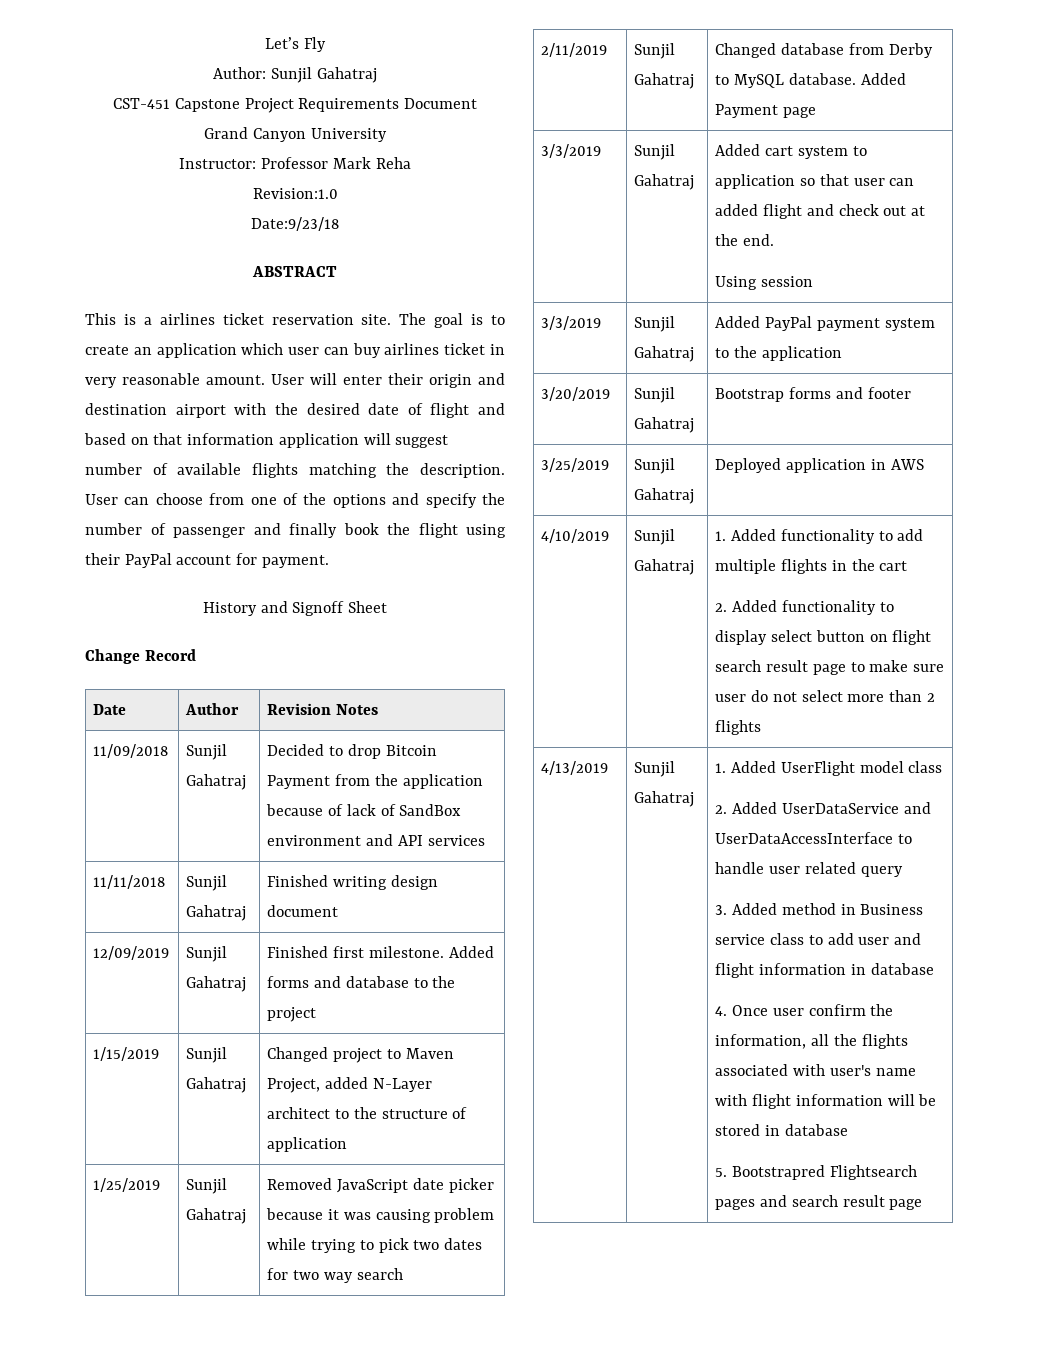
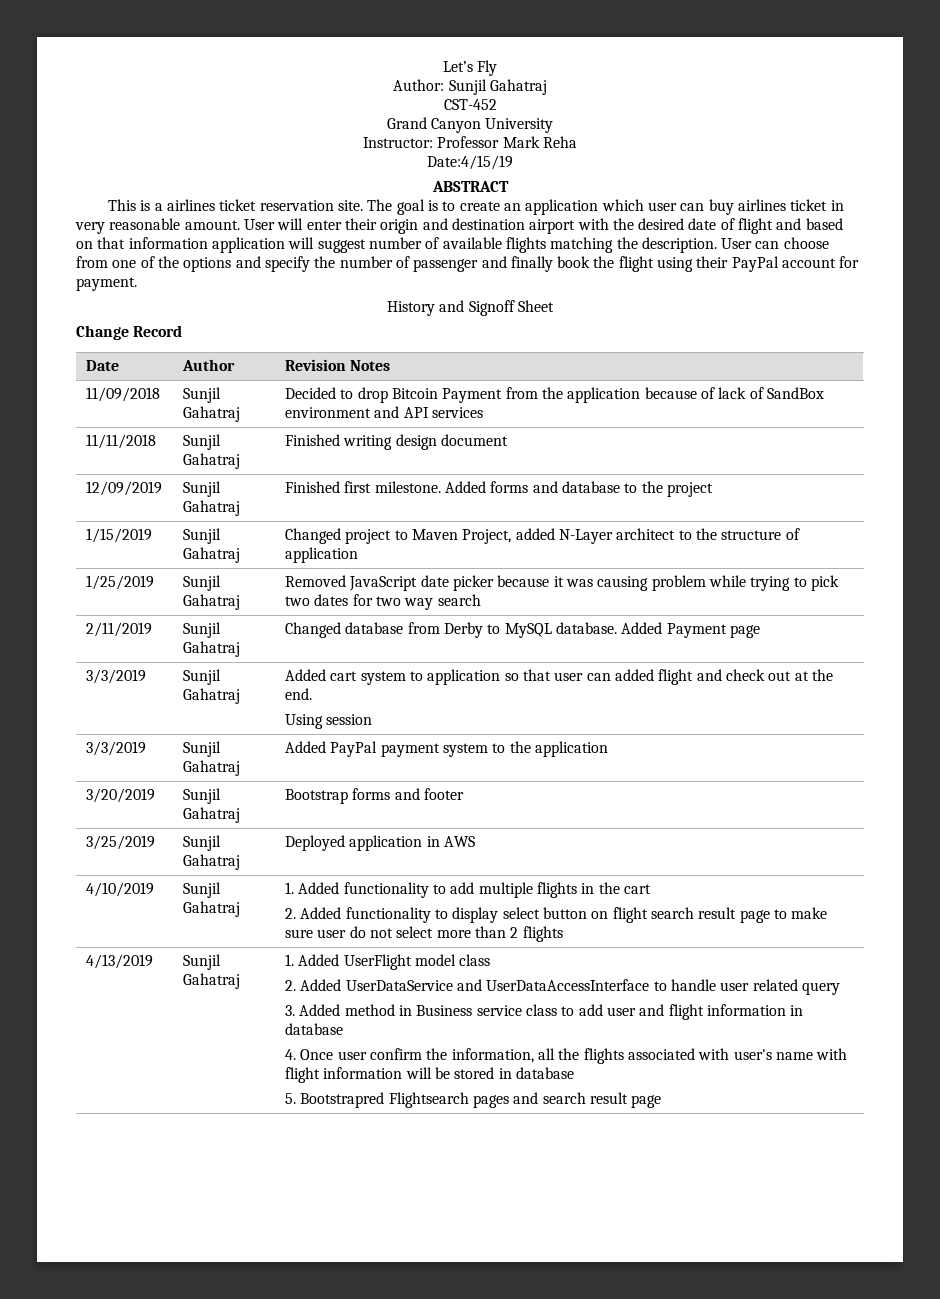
- CST-451 Capstone Project Requirements Document
+ CST-452
- Revision:1.0
- Date:9/23/18
+ Date:4/15/19

